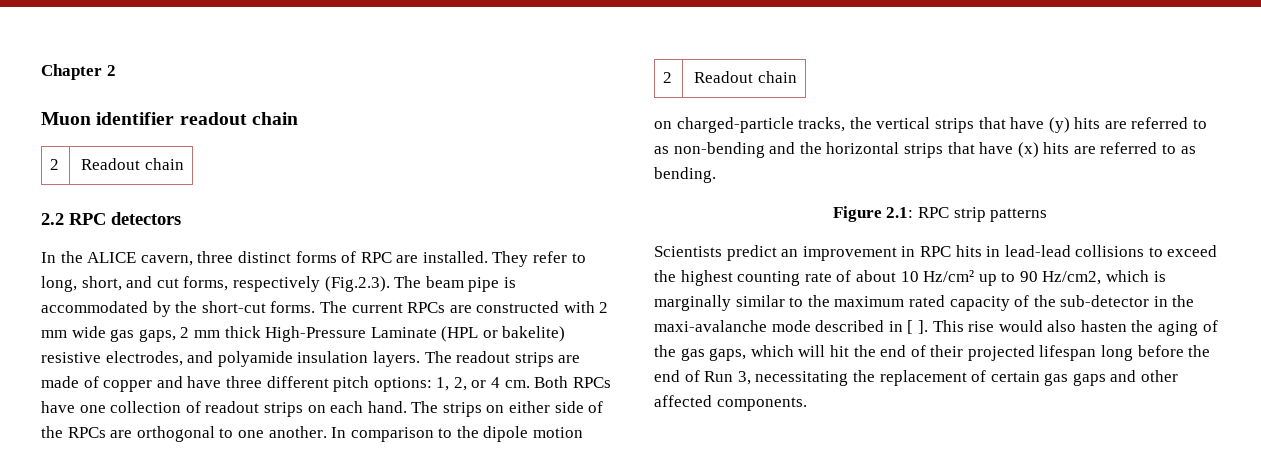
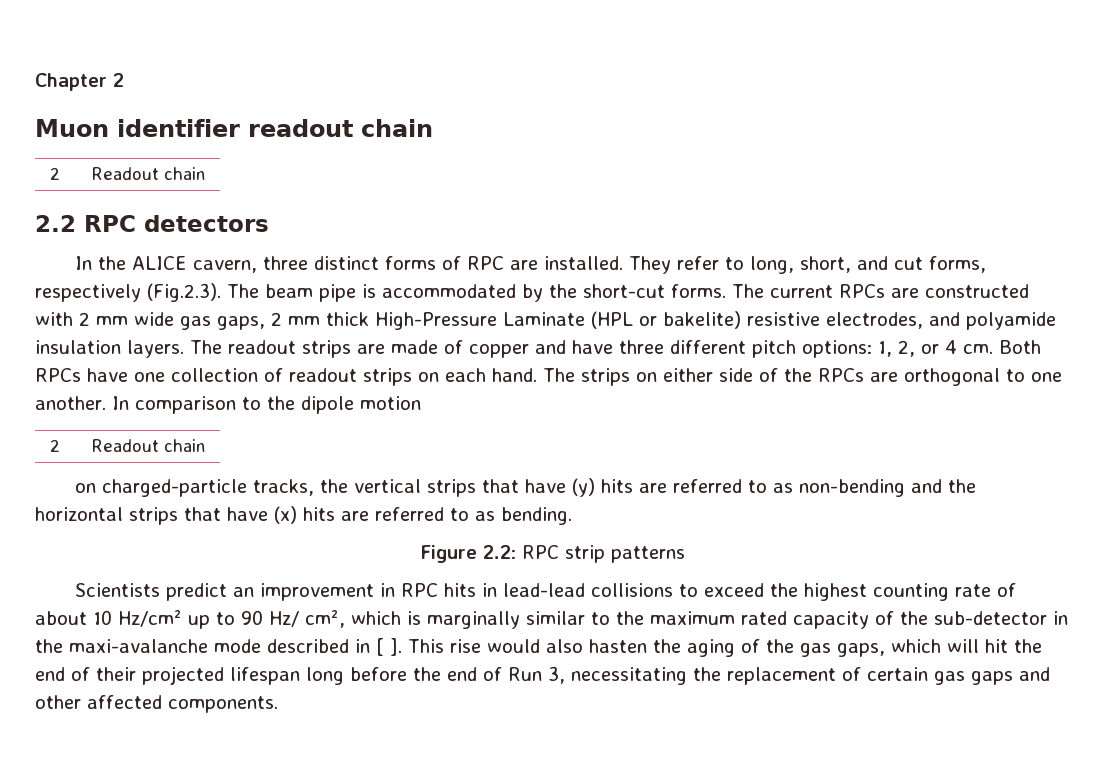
- Figure 2.1: RPC strip patterns
+ Figure 2.2: RPC strip patterns
- Scientists predict an improvement in RPC hits in lead-lead collisions to exceed the highest counting rate of about 10 Hz/cm² up to 90 Hz/cm2, which is marginally similar to the maximum rated capacity of the sub-detector in the maxi-avalanche mode described in [ ].
+ Scientists predict an improvement in RPC hits in lead-lead collisions to exceed the highest counting rate of about 10 Hz/cm² up to 90 Hz/ cm², which is marginally similar to the maximum rated capacity of the sub-detector in the maxi-avalanche mode described in [ ].

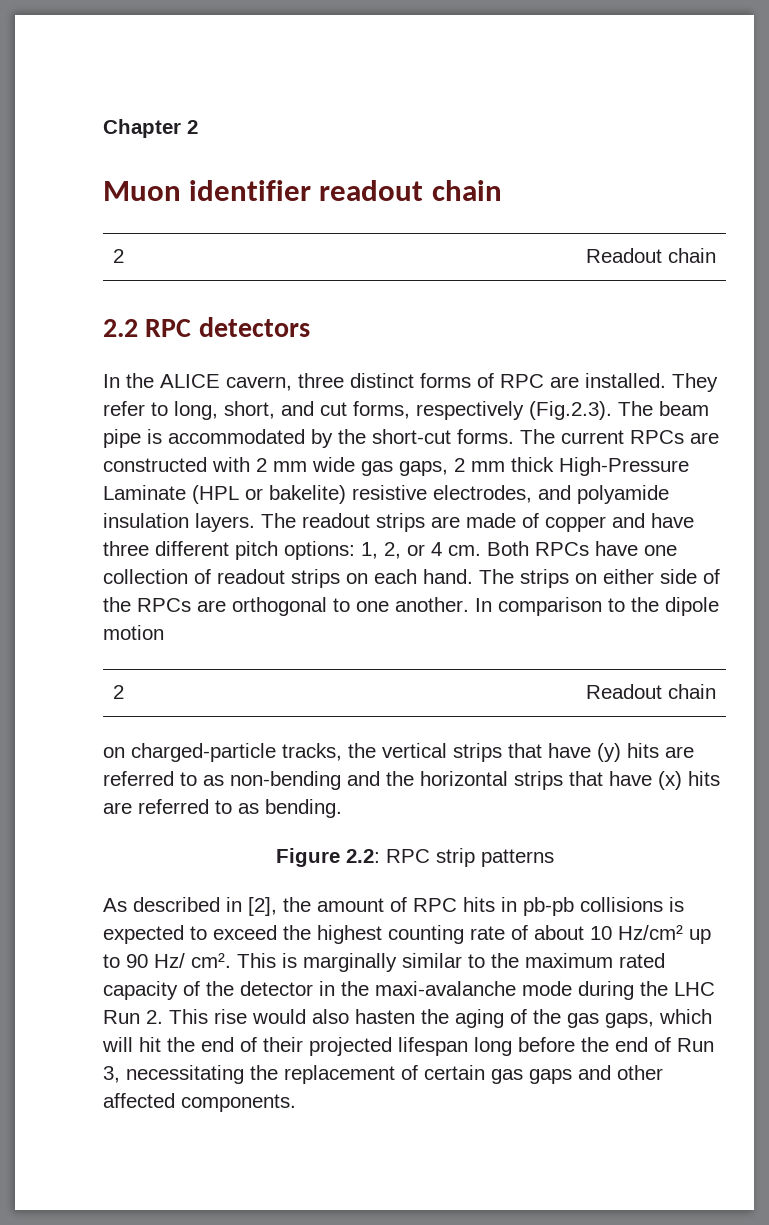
- Scientists predict an improvement in RPC hits in lead-lead collisions to exceed the highest counting rate of about 10 Hz/cm² up to 90 Hz/ cm², which is marginally similar to the maximum rated capacity of the sub-detector in the maxi-avalanche mode described in [ ]. This rise would also hasten the aging of the gas gaps, which will hit the end of their projected lifespan long before the end of Run 3, necessitating the replacement of certain gas gaps and other affected components.
+ As described in [2], the amount of RPC hits in pb-pb collisions is expected to exceed the highest counting rate of about 10 Hz/cm² up to 90 Hz/ cm². This is marginally similar to the maximum rated capacity of the detector in the maxi-avalanche mode during the LHC Run 2. This rise would also hasten the aging of the gas gaps, which will hit the end of their projected lifespan long before the end of Run 3, necessitating the replacement of certain gas gaps and other affected components.

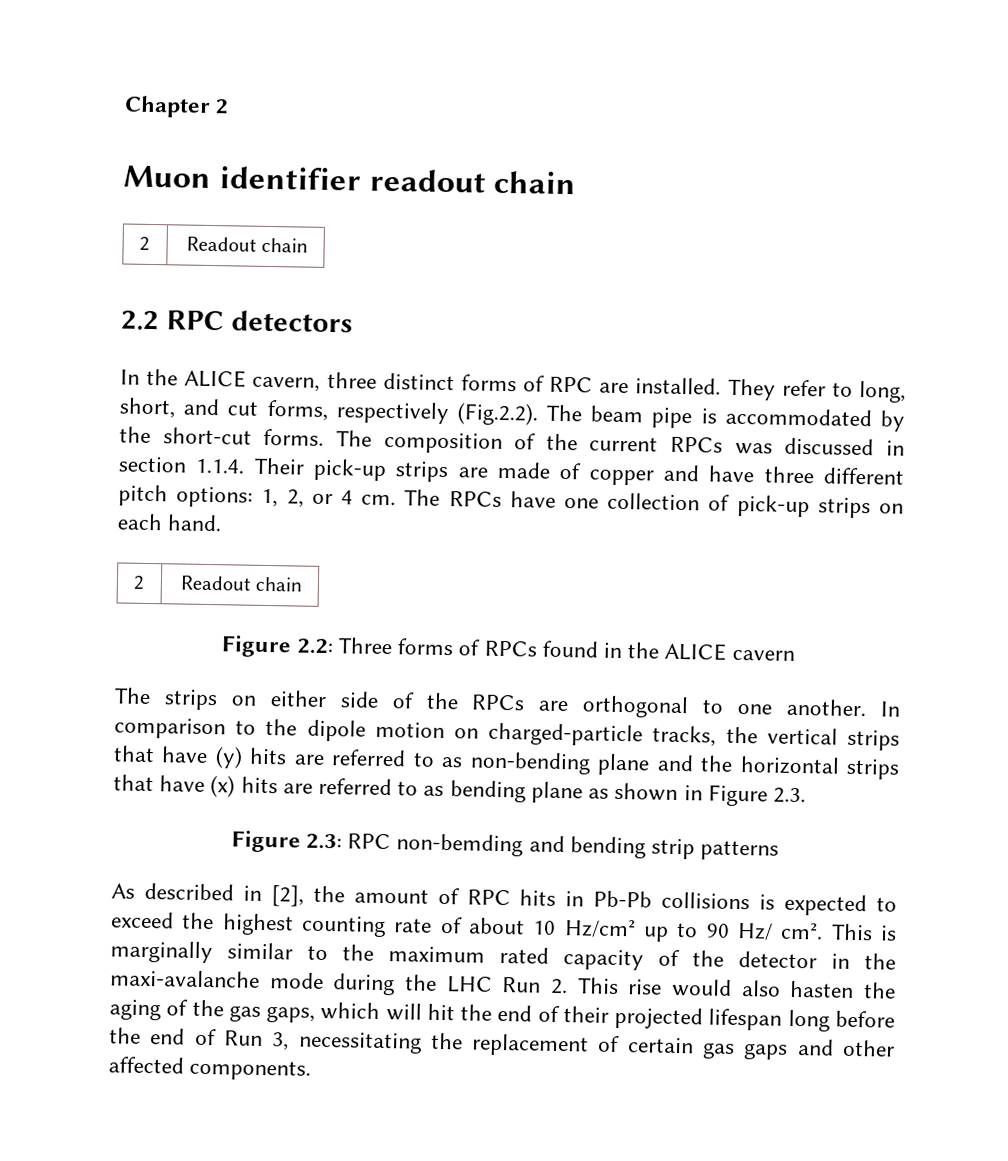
- They refer to long, short, and cut forms, respectively (Fig.2.3). The beam pipe is accommodated by the short-cut forms.
+ They refer to long, short, and cut forms, respectively (Fig.2.2). The beam pipe is accommodated by the short-cut forms.
- The current RPCs are constructed with 2 mm wide gas gaps, 2 mm thick High-Pressure Laminate (HPL or bakelite) resistive electrodes, and polyamide insulation layers. The readout strips are made of copper and have three different pitch options: 1, 2, or 4 cm.
+ The composition of the current RPCs was discussed in section 1.1.4. Their pick-up strips are made of copper and have three different pitch options: 1, 2, or 4 cm.
- Both RPCs have one collection of readout strips on each hand. The strips on either side of the RPCs are orthogonal to one another.
+ The RPCs have one collection of pick-up strips on each hand.
+ 2 | Readout chain
+ Figure 2.2: Three forms of RPCs found in the ALICE cavern
+ The strips on either side of the RPCs are orthogonal to one another.
- In comparison to the dipole motion
- 2 | Readout chain
- on charged-particle tracks, the vertical strips that have (y) hits are referred to as non-bending and the horizontal strips that have (x) hits are referred to as bending.
- Figure 2.2: RPC strip patterns
+ In comparison to the dipole motion on charged-particle tracks, the vertical strips that have (y) hits are referred to as non-bending plane and the horizontal strips that have (x) hits are referred to as bending plane as shown in Figure 2.3.
+ Figure 2.3: RPC non-bemding and bending strip patterns
- As described in [2], the amount of RPC hits in pb-pb collisions is expected to exceed the highest counting rate of about 10 Hz/cm² up to 90 Hz/ cm².
+ As described in [2], the amount of RPC hits in Pb-Pb collisions is expected to exceed the highest counting rate of about 10 Hz/cm² up to 90 Hz/ cm².

